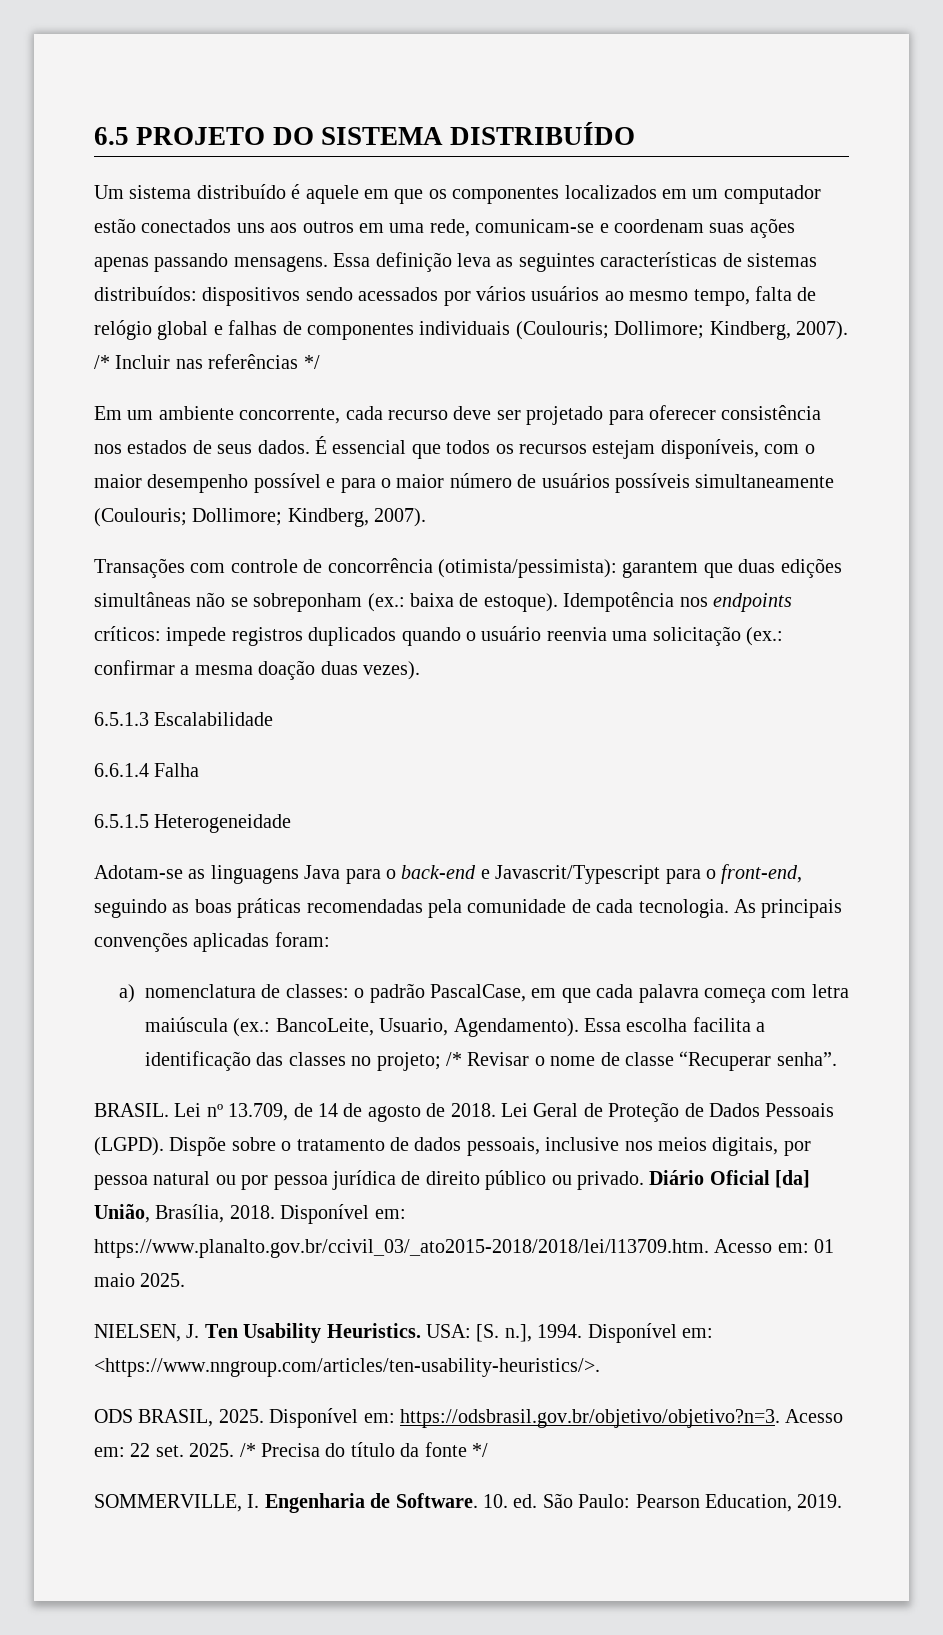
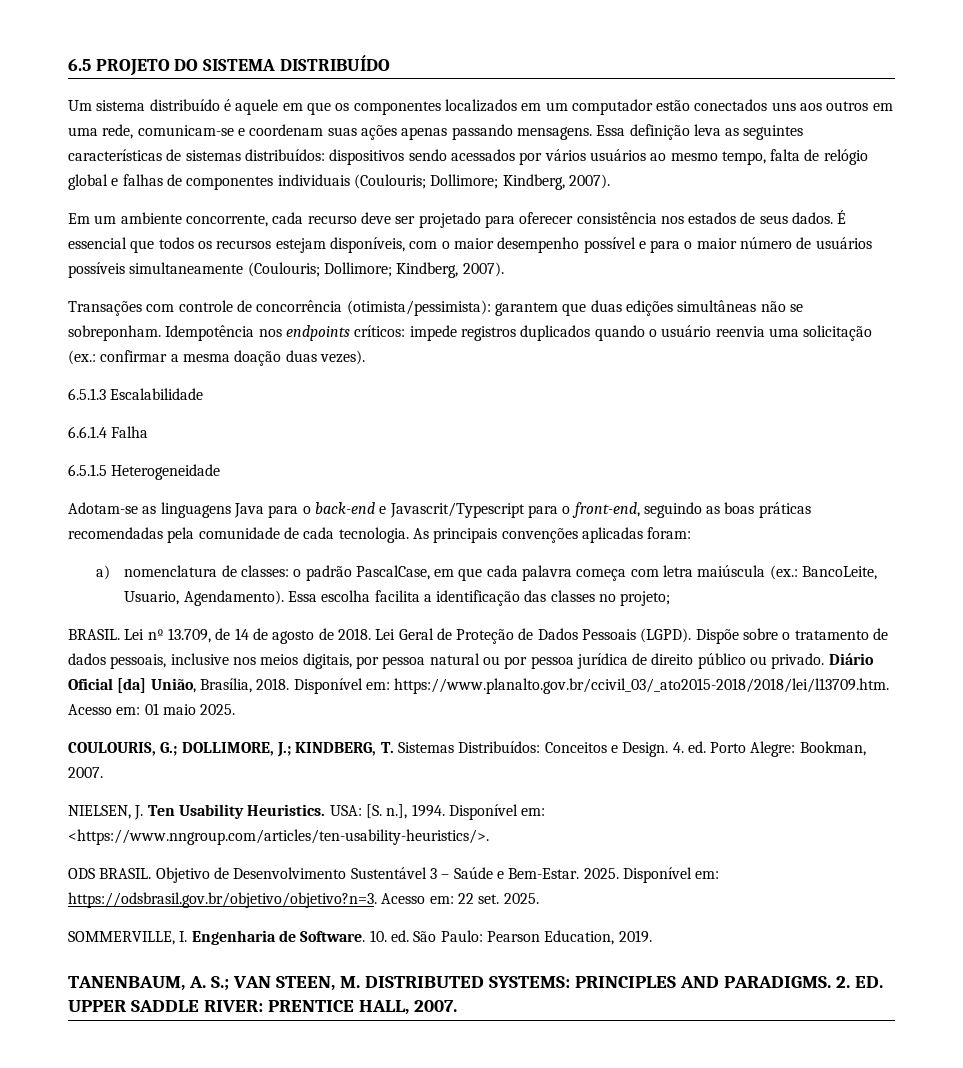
- /* Incluir nas referências */
- Transações com controle de concorrência (otimista/pessimista): garantem que duas edições simultâneas não se sobreponham (ex.: baixa de estoque).
+ Transações com controle de concorrência (otimista/pessimista): garantem que duas edições simultâneas não se sobreponham.
- Essa escolha facilita a identificação das classes no projeto; /* Revisar o nome de classe “Recuperar senha”.
+ Essa escolha facilita a identificação das classes no projeto;
+ COULOURIS, G.; DOLLIMORE, J.; KINDBERG, T. Sistemas Distribuídos: Conceitos e Design. 4. ed. Porto Alegre: Bookman, 2007.
- ODS BRASIL, 2025.
+ ODS BRASIL. Objetivo de Desenvolvimento Sustentável 3 – Saúde e Bem-Estar. 2025.
- /* Precisa do título da fonte */
+ TANENBAUM, A. S.; VAN STEEN, M. DISTRIBUTED SYSTEMS: PRINCIPLES AND PARADIGMS. 2. ED. UPPER SADDLE RIVER: PRENTICE HALL, 2007.

